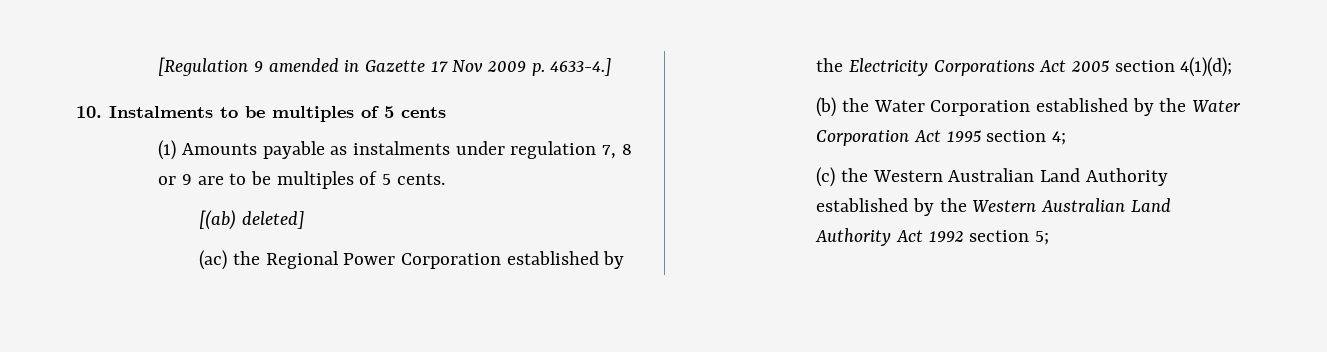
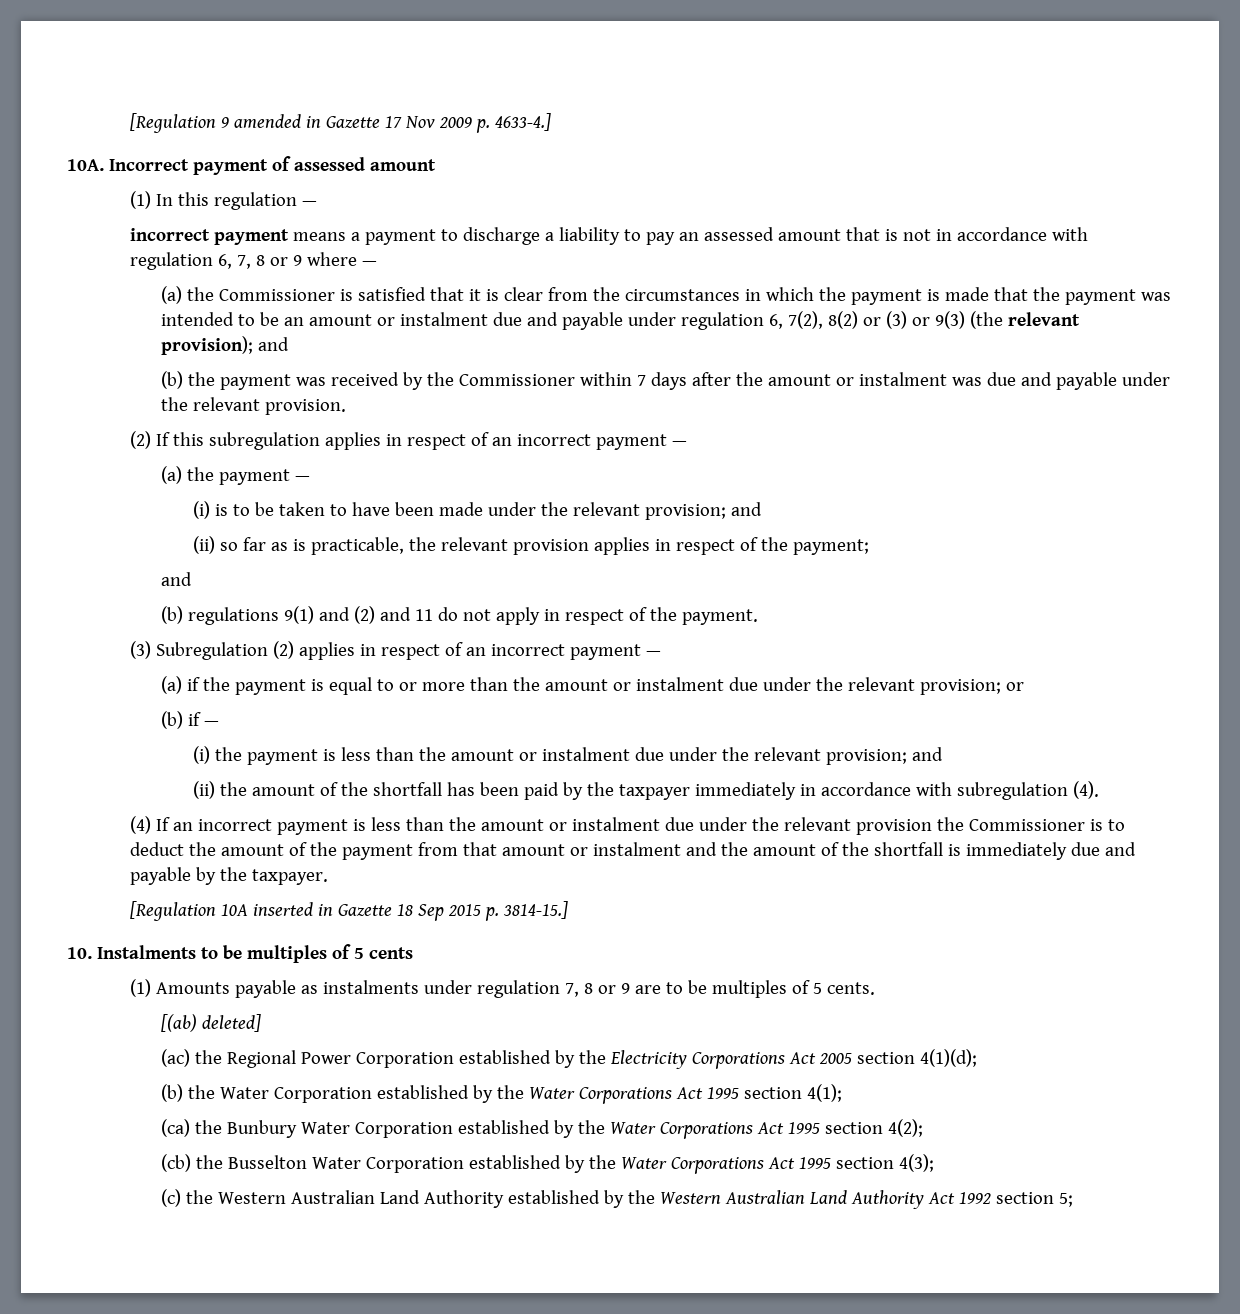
+ 10A. Incorrect payment of assessed amount
+ (1) In this regulation —
+ incorrect payment means a payment to discharge a liability to pay an assessed amount that is not in accordance with regulation 6, 7, 8 or 9 where —
+ (a) the Commissioner is satisfied that it is clear from the circumstances in which the payment is made that the payment was intended to be an amount or instalment due and payable under regulation 6, 7(2), 8(2) or (3) or 9(3) (the relevant provision); and
+ (b) the payment was received by the Commissioner within 7 days after the amount or instalment was due and payable under the relevant provision.
+ (2) If this subregulation applies in respect of an incorrect payment —
+ (a) the payment —
+ (i) is to be taken to have been made under the relevant provision; and
+ (ii) so far as is practicable, the relevant provision applies in respect of the payment;
+ and
+ (b) regulations 9(1) and (2) and 11 do not apply in respect of the payment.
+ (3) Subregulation (2) applies in respect of an incorrect payment —
+ (a) if the payment is equal to or more than the amount or instalment due under the relevant provision; or
+ (b) if —
+ (i) the payment is less than the amount or instalment due under the relevant provision; and
+ (ii) the amount of the shortfall has been paid by the taxpayer immediately in accordance with subregulation (4).
+ (4) If an incorrect payment is less than the amount or instalment due under the relevant provision the Commissioner is to deduct the amount of the payment from that amount or instalment and the amount of the shortfall is immediately due and payable by the taxpayer.
+ [Regulation 10A inserted in Gazette 18 Sep 2015 p. 3814-15.]
- (b) the Water Corporation established by the Water Corporation Act 1995 section 4;
+ (b) the Water Corporation established by the Water Corporations Act 1995 section 4(1);
+ (ca) the Bunbury Water Corporation established by the Water Corporations Act 1995 section 4(2);
+ (cb) the Busselton Water Corporation established by the Water Corporations Act 1995 section 4(3);

